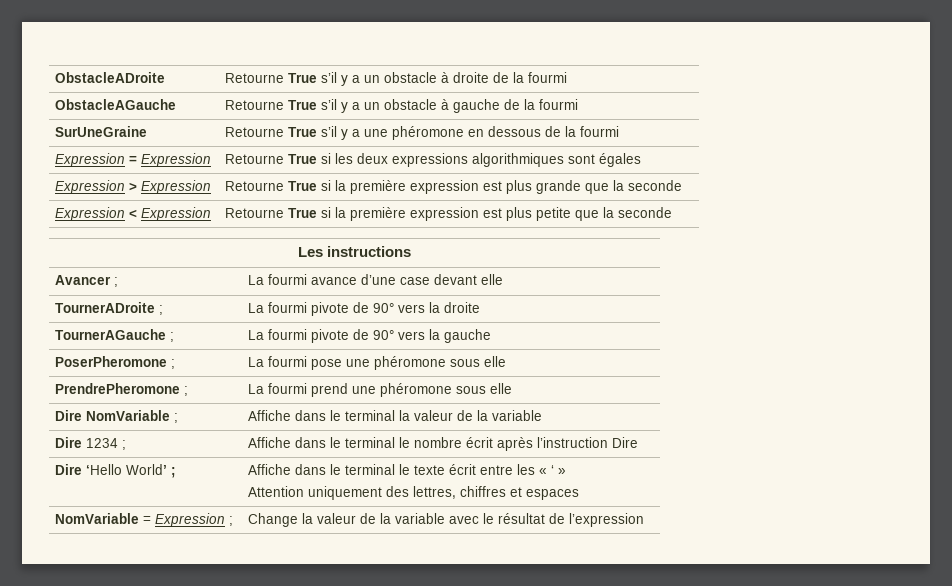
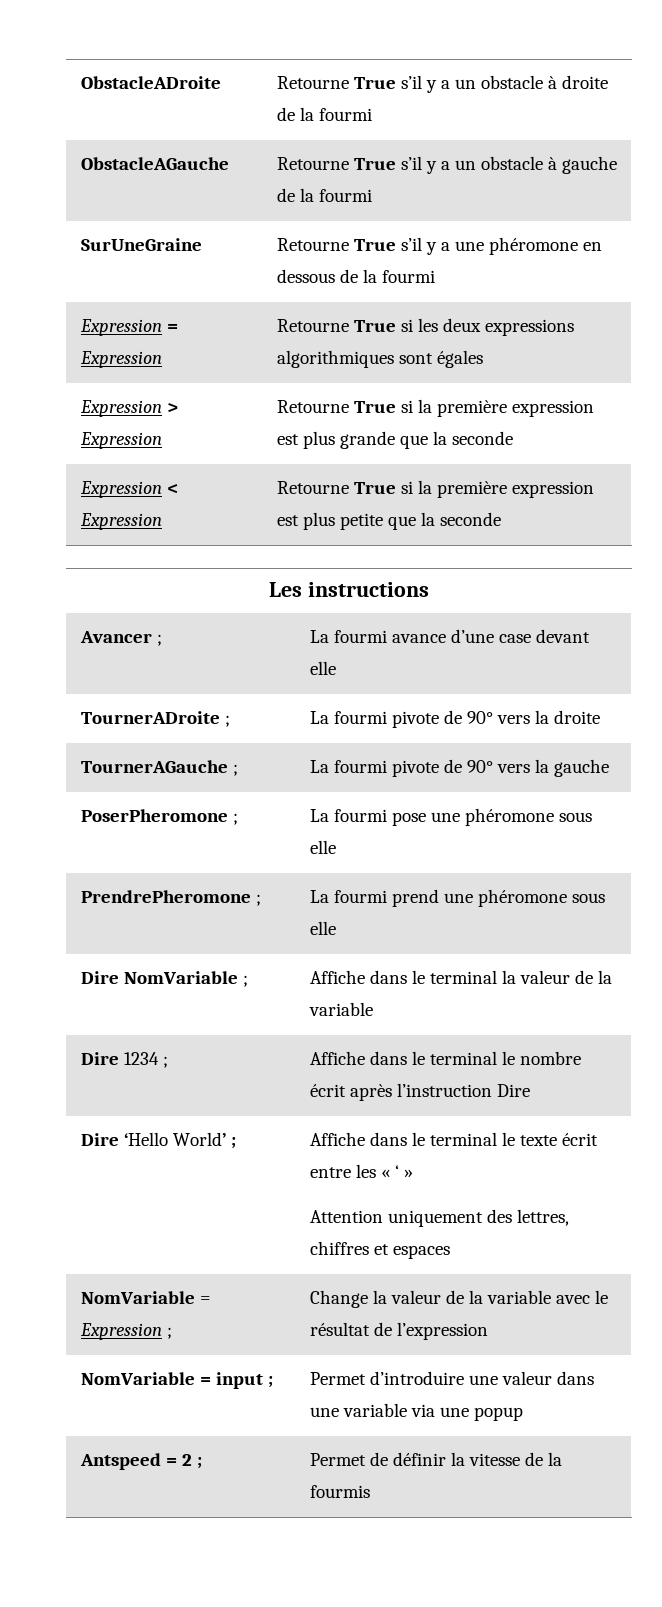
+ NomVariable = input ; | Permet d’introduire une valeur dans une variable via une popup
+ Antspeed = 2 ; | Permet de définir la vitesse de la fourmis

